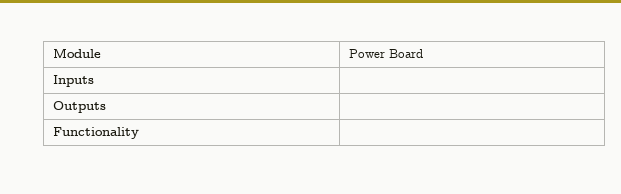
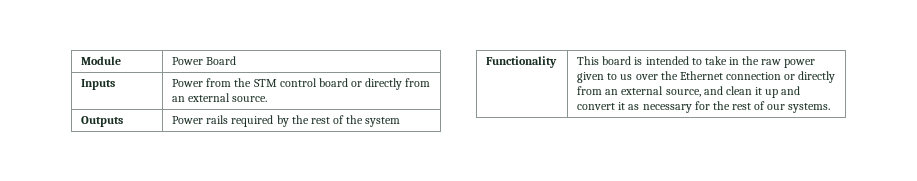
- Inputs |
- Outputs |
- Functionality |
+ Inputs | Power from the STM control board or directly from an external source.
+ Outputs | Power rails required by the rest of the system
+ Functionality | This board is intended to take in the raw power given to us over the Ethernet connection or directly from an external source, and clean it up and convert it as necessary for the rest of our systems.

